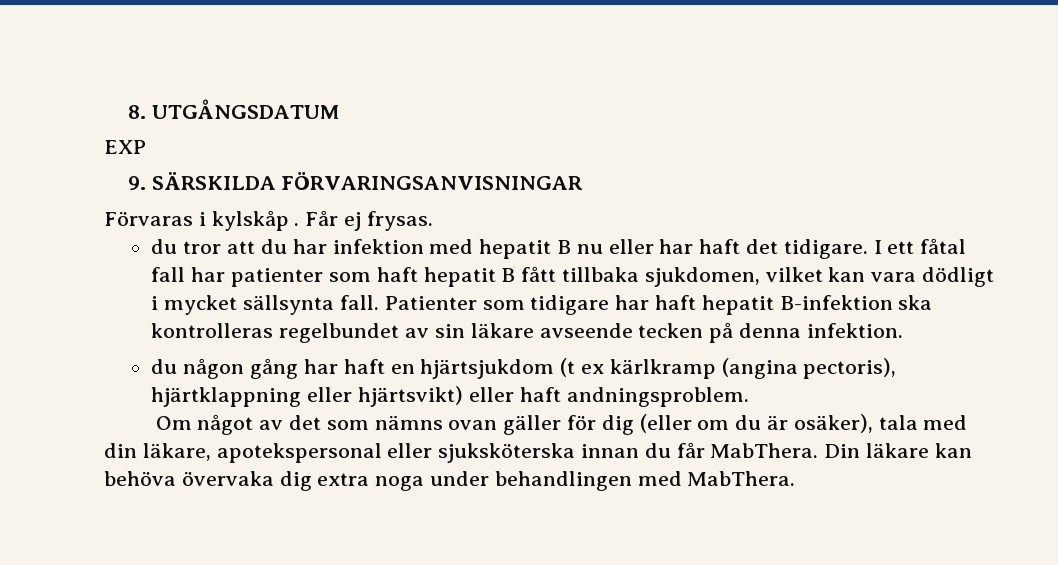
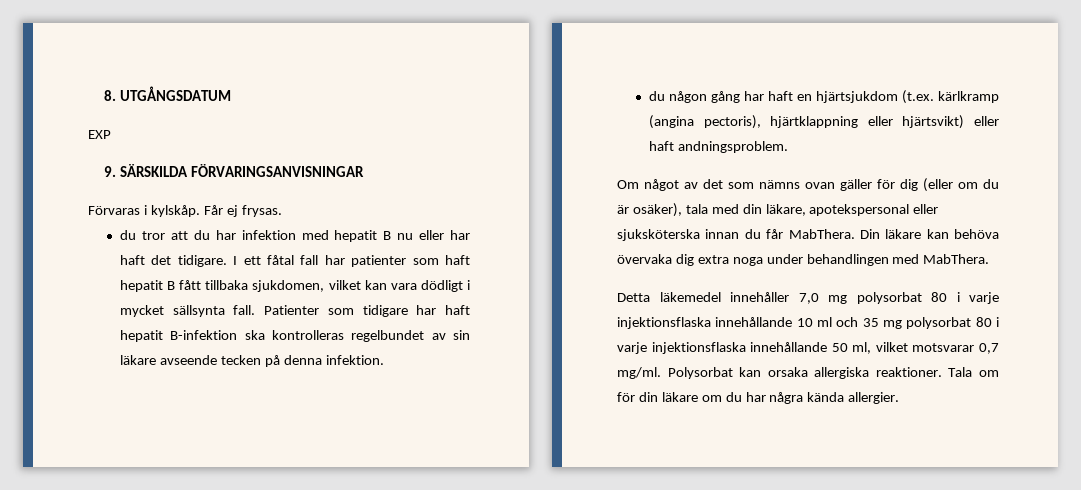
- Förvaras i kylskåp .
+ Förvaras i kylskåp.
- du någon gång har haft en hjärtsjukdom (t ex kärlkramp (angina pectoris), hjärtklappning eller hjärtsvikt) eller haft andningsproblem.
+ du någon gång har haft en hjärtsjukdom (t.ex. kärlkramp (angina pectoris), hjärtklappning eller hjärtsvikt) eller haft andningsproblem.
+ Detta läkemedel innehåller 7,0 mg polysorbat 80 i varje injektionsflaska innehållande 10 ml och 35 mg polysorbat 80 i varje injektionsflaska innehållande 50 ml, vilket motsvarar 0,7 mg/ml. Polysorbat kan orsaka allergiska reaktioner. Tala om för din läkare om du har några kända allergier.

